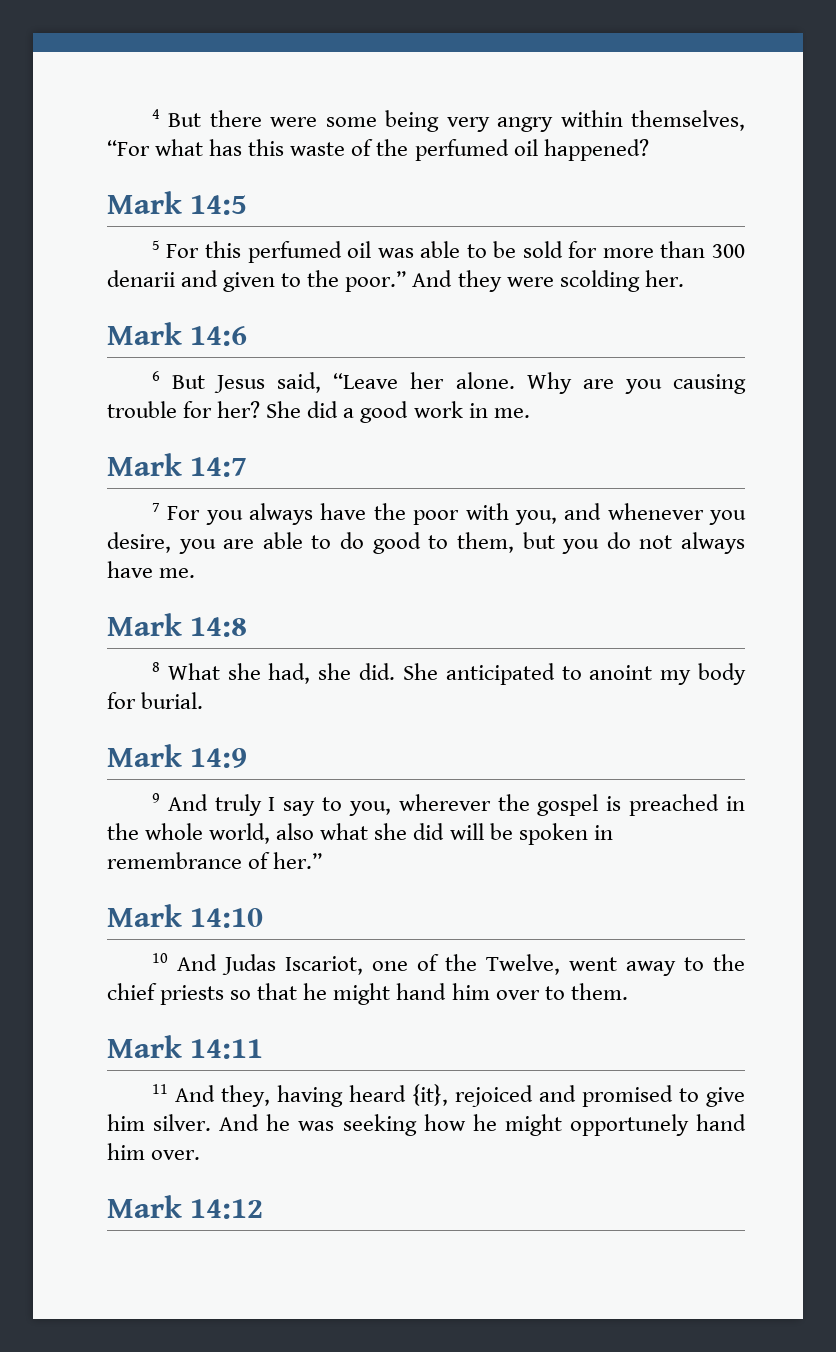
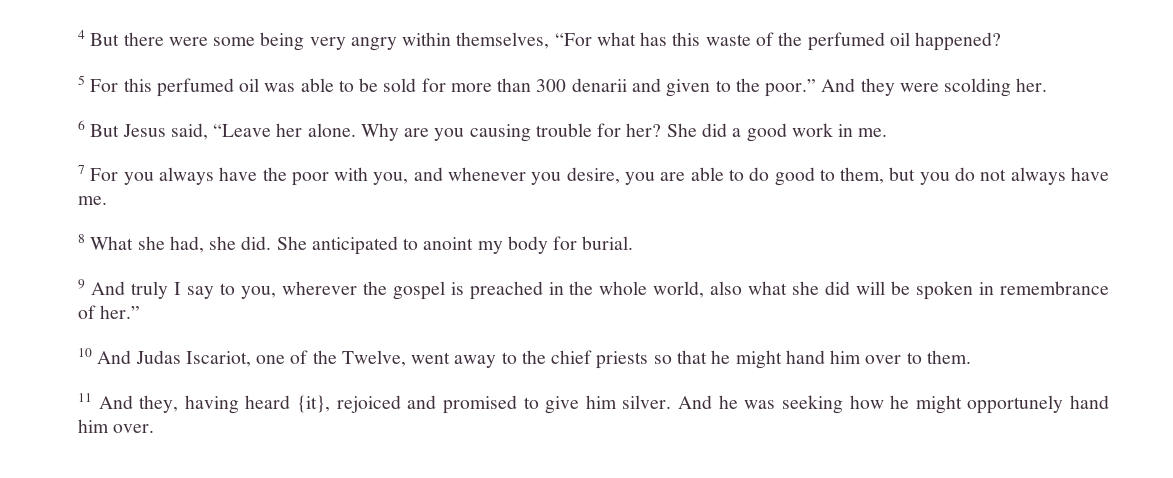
- Mark 14:5
- Mark 14:6
- Mark 14:7
- Mark 14:8
- Mark 14:9
- Mark 14:10
- Mark 14:11
- Mark 14:12

